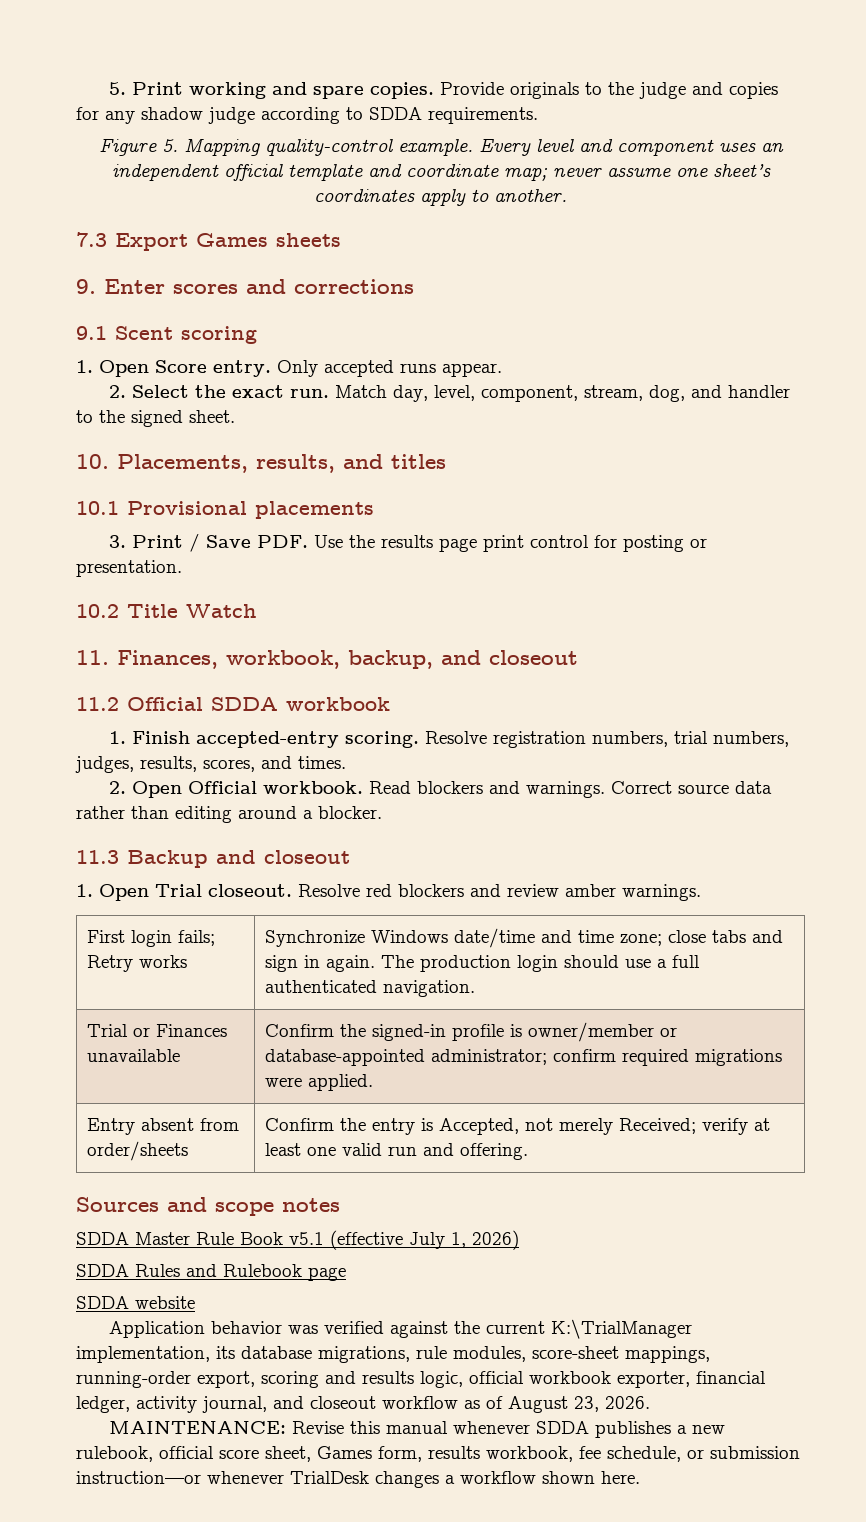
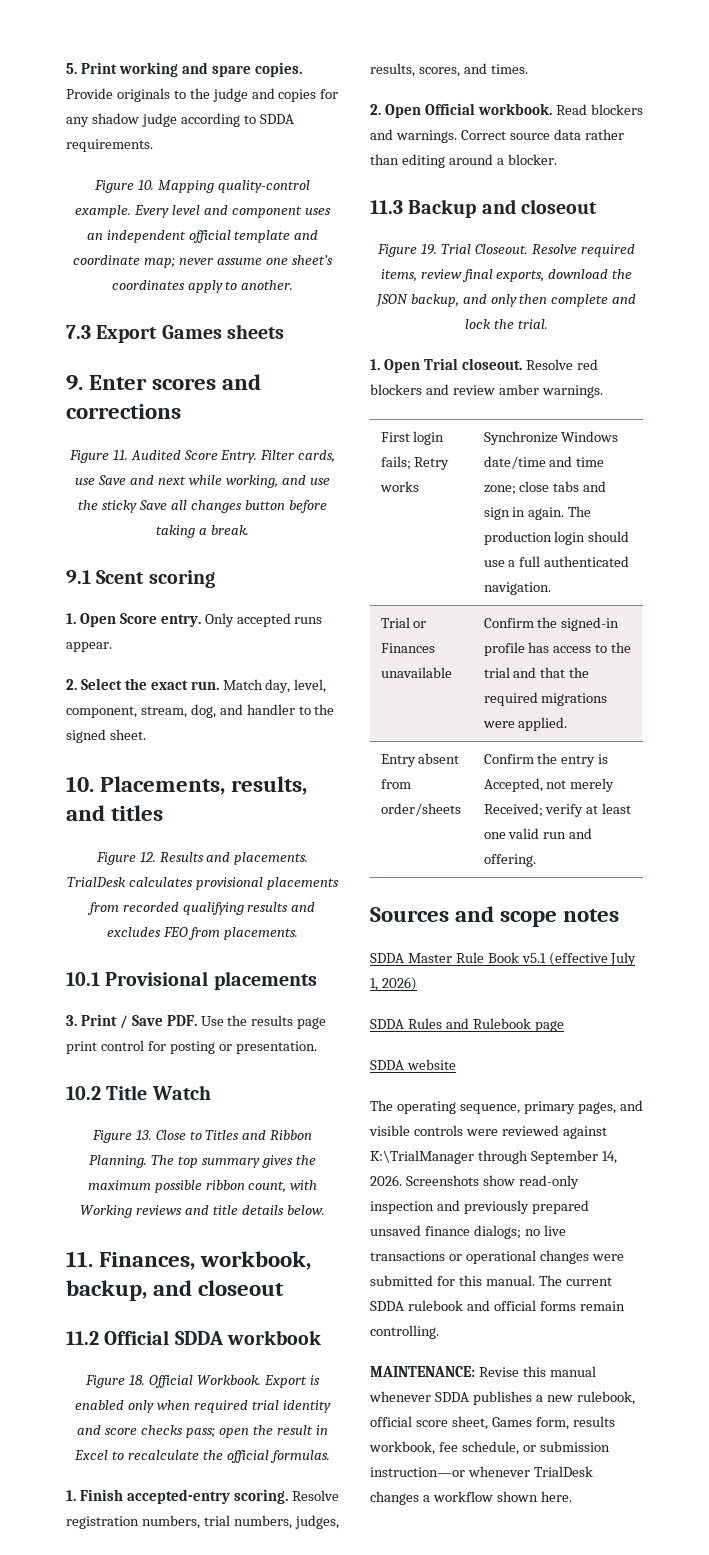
- Figure 5. Mapping quality-control example.
+ Figure 10. Mapping quality-control example.
+ Figure 11. Audited Score Entry. Filter cards, use Save and next while working, and use the sticky Save all changes button before taking a break.
+ Figure 12. Results and placements. TrialDesk calculates provisional placements from recorded qualifying results and excludes FEO from placements.
+ Figure 13. Close to Titles and Ribbon Planning. The top summary gives the maximum possible ribbon count, with Working reviews and title details below.
+ Figure 18. Official Workbook. Export is enabled only when required trial identity and score checks pass; open the result in Excel to recalculate the official formulas.
+ Figure 19. Trial Closeout. Resolve required items, review final exports, download the JSON backup, and only then complete and lock the trial.
- Trial or Finances unavailable | Confirm the signed-in profile is owner/member or database-appointed administrator; confirm required migrations were applied.
+ Trial or Finances unavailable | Confirm the signed-in profile has access to the trial and that the required migrations were applied.
- Application behavior was verified against the current K:\TrialManager implementation, its database migrations, rule modules, score-sheet mappings, running-order export, scoring and results logic, official workbook exporter, financial ledger, activity journal, and closeout workflow as of August 23, 2026.
+ The operating sequence, primary pages, and visible controls were reviewed against K:\TrialManager through September 14, 2026. Screenshots show read-only inspection and previously prepared unsaved finance dialogs; no live transactions or operational changes were submitted for this manual. The current SDDA rulebook and official forms remain controlling.

